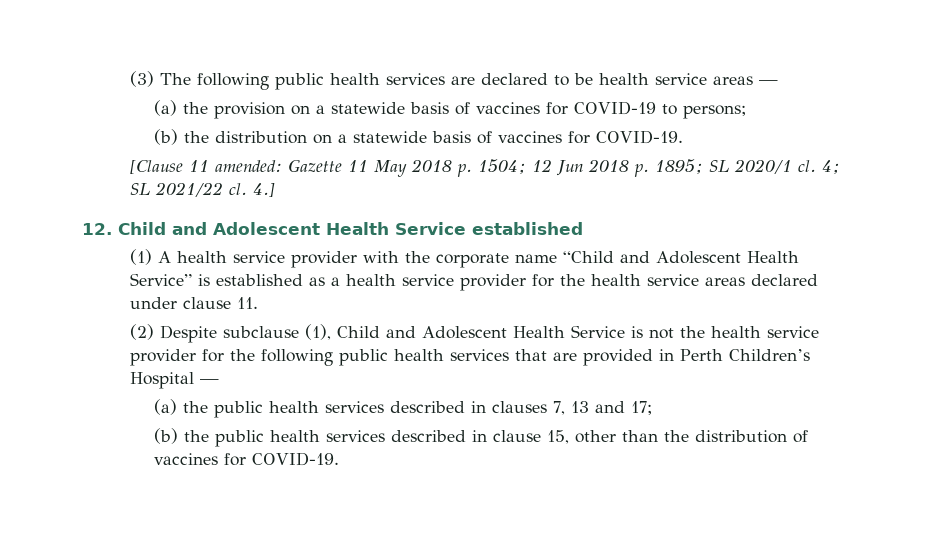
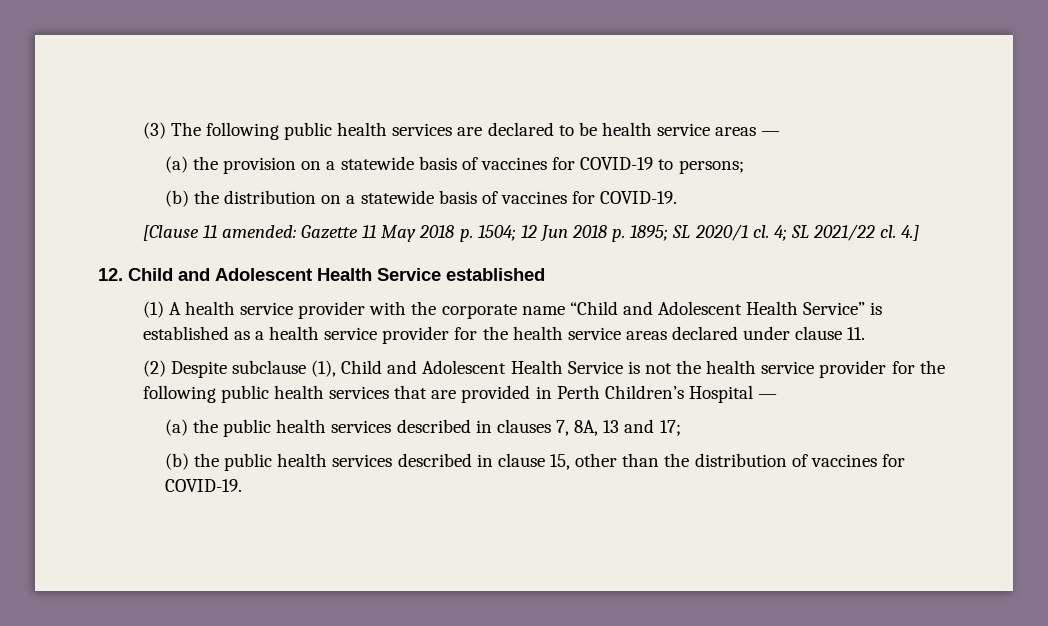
- (a) the public health services described in clauses 7, 13 and 17;
+ (a) the public health services described in clauses 7, 8A, 13 and 17;

